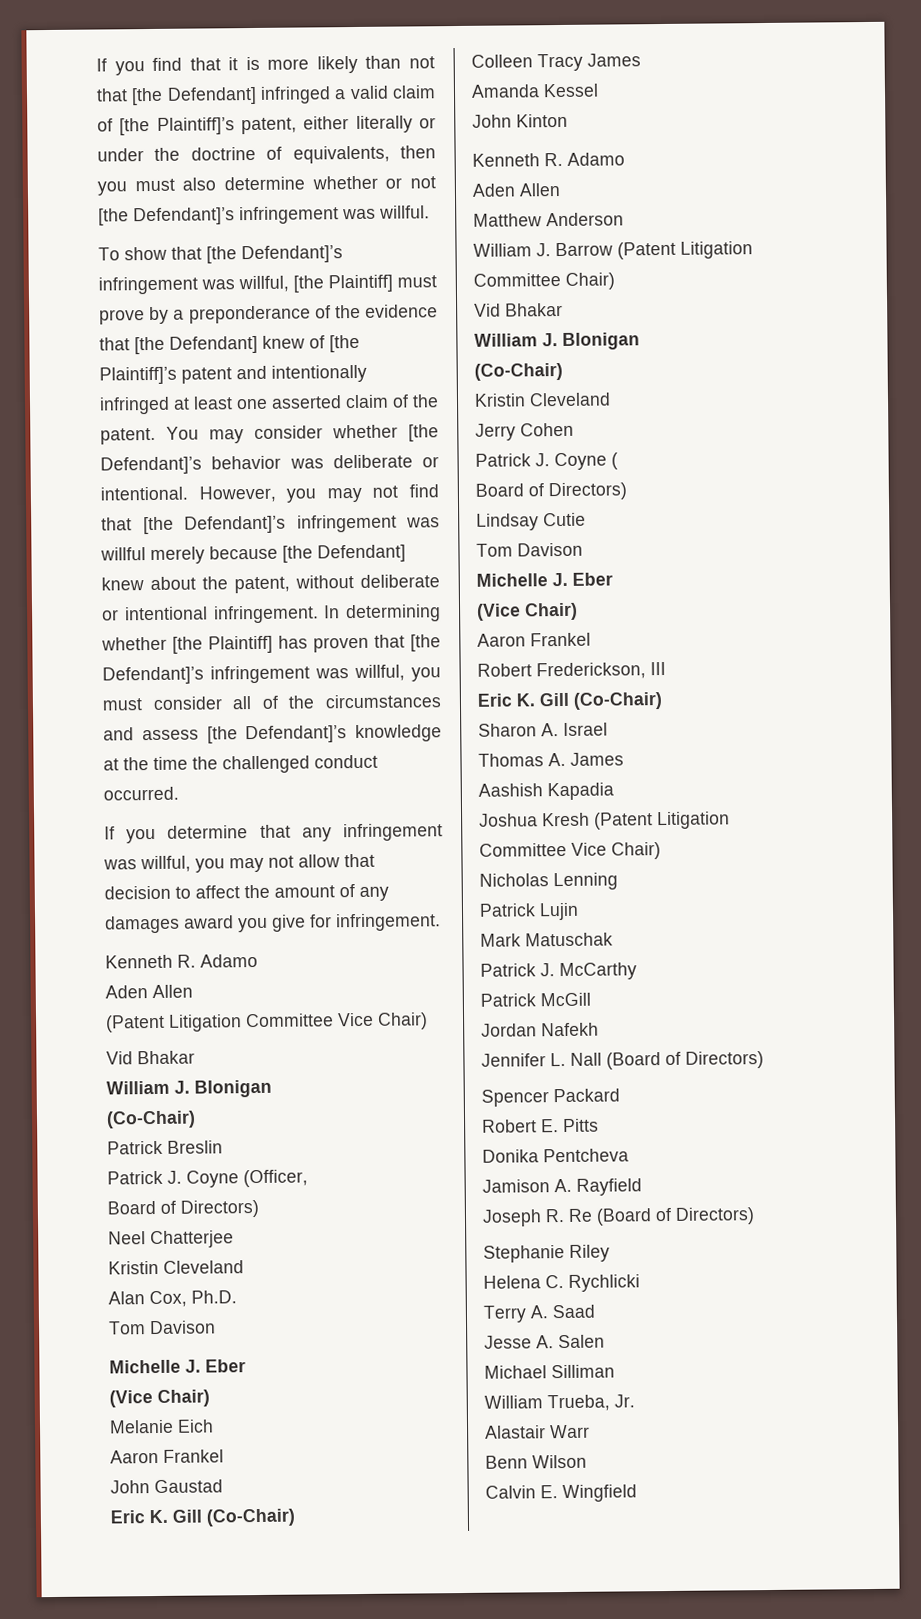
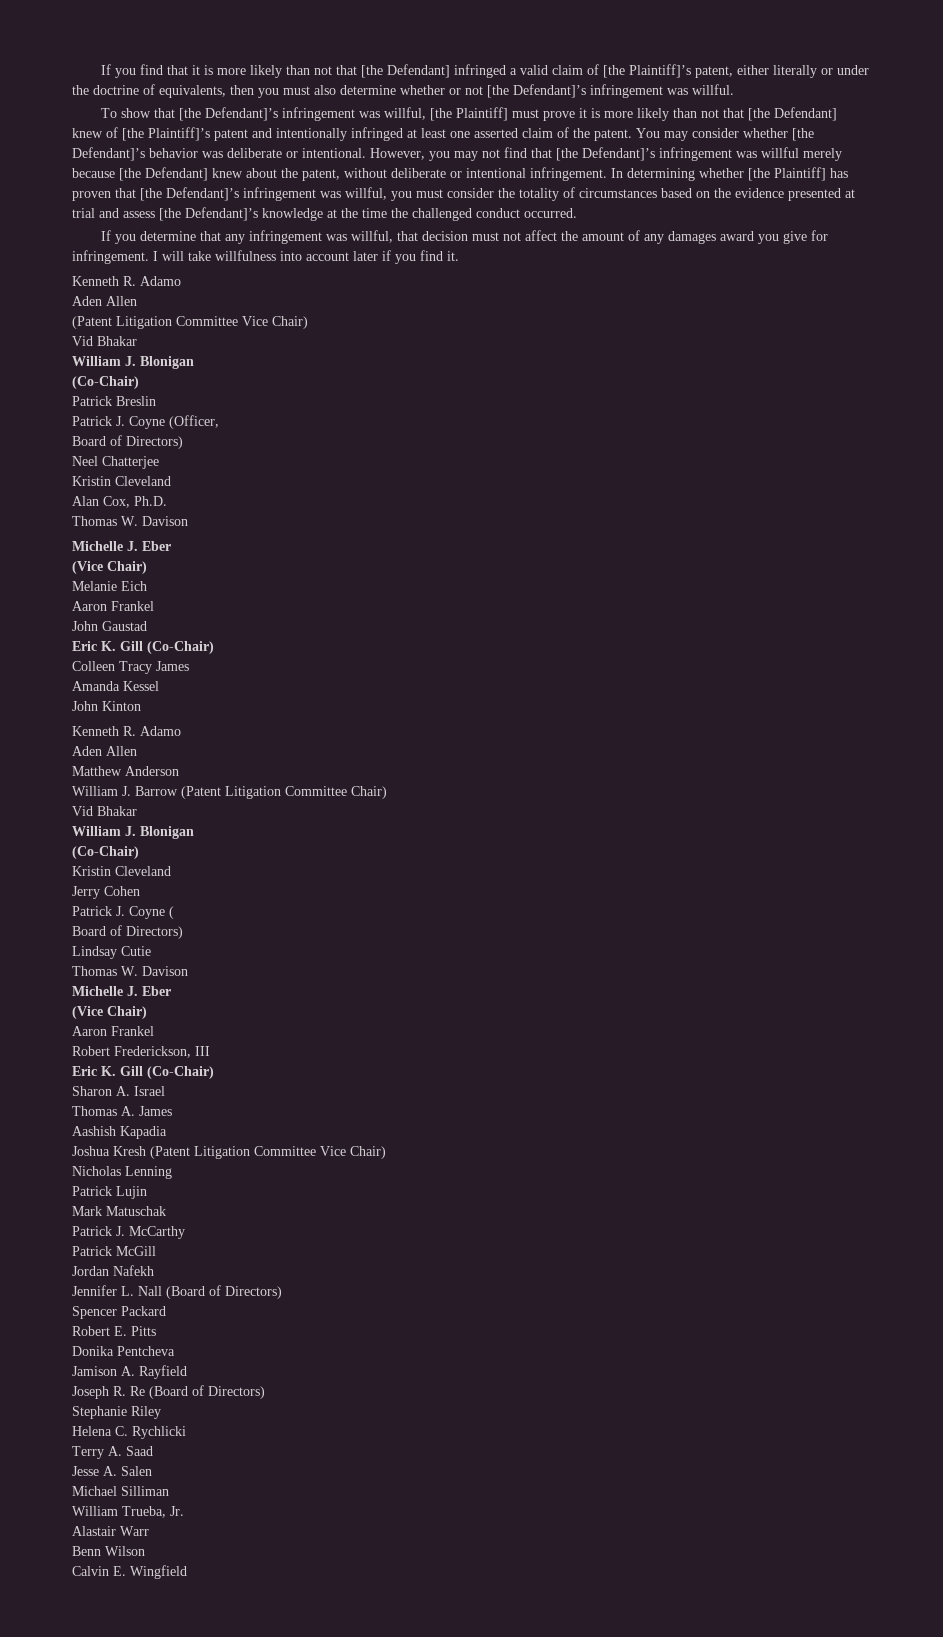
- To show that [the Defendant]’s infringement was willful, [the Plaintiff] must prove by a preponderance of the evidence that [the Defendant] knew of [the Plaintiff]’s patent and intentionally infringed at least one asserted claim of the patent.
+ To show that [the Defendant]’s infringement was willful, [the Plaintiff] must prove it is more likely than not that [the Defendant] knew of [the Plaintiff]’s patent and intentionally infringed at least one asserted claim of the patent.
- In determining whether [the Plaintiff] has proven that [the Defendant]’s infringement was willful, you must consider all of the circumstances and assess [the Defendant]’s knowledge at the time the challenged conduct occurred.
+ In determining whether [the Plaintiff] has proven that [the Defendant]’s infringement was willful, you must consider the totality of circumstances based on the evidence presented at trial and assess [the Defendant]’s knowledge at the time the challenged conduct occurred.
- If you determine that any infringement was willful, you may not allow that decision to affect the amount of any damages award you give for infringement.
+ If you determine that any infringement was willful, that decision must not affect the amount of any damages award you give for infringement. I will take willfulness into account later if you find it.
  Alan Cox, Ph.D.
- Tom Davison
+ Thomas W. Davison
  Lindsay Cutie
- Tom Davison
+ Thomas W. Davison

